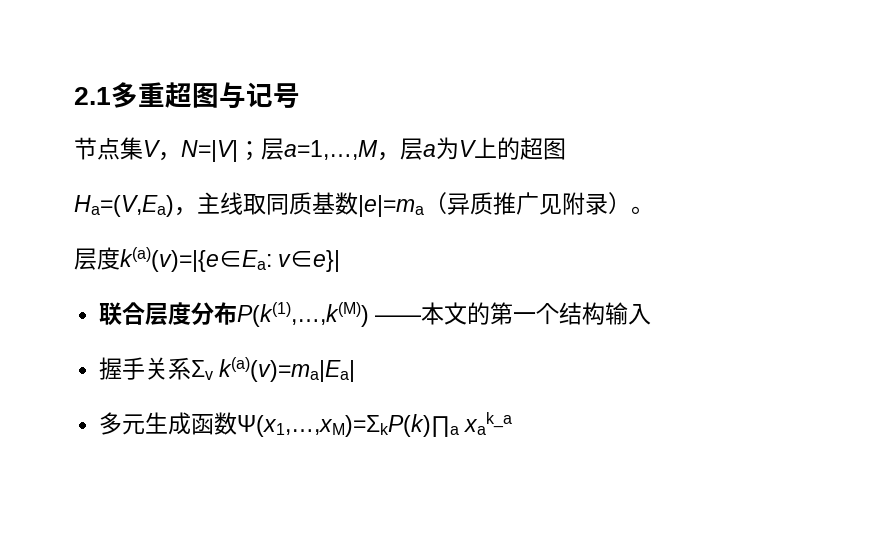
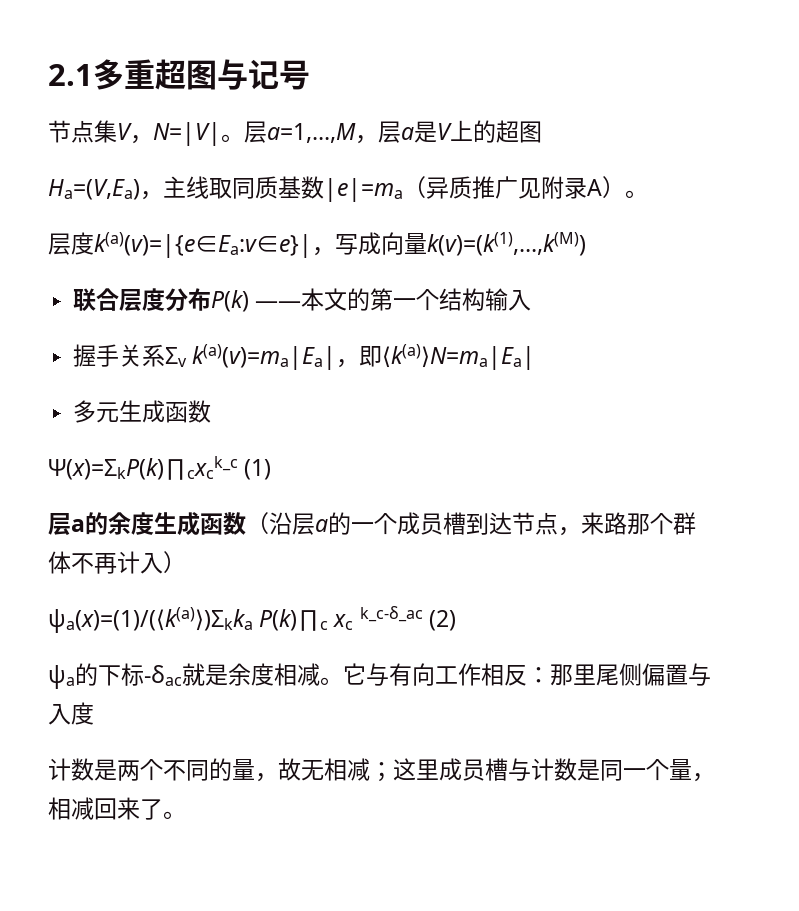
- 节点集V，N=|V|；层a=1,…,M，层a为V上的超图
+ 节点集V，N=|V|。层a=1,…,M，层a是V上的超图
- Ha=(V,Ea)，主线取同质基数|e|=ma（异质推广见附录）。
+ Ha=(V,Ea)，主线取同质基数|e|=ma（异质推广见附录A）。
- 层度k(a)(v)=|{e∈Ea: v∈e}|
+ 层度k(a)(v)=|{e∈Ea:v∈e}|，写成向量k(v)=(k(1),…,k(M))
- 联合层度分布P(k(1),…,k(M)) ——本文的第一个结构输入
+ 联合层度分布P(k) ——本文的第一个结构输入
- 握手关系Σv k(a)(v)=ma|Ea|
+ 握手关系Σv k(a)(v)=ma|Ea|，即⟨k(a)⟩N=ma|Ea|
- 多元生成函数Ψ(x1,…,xM)=ΣkP(k)∏a xak_a
+ 多元生成函数
+ Ψ(x)=ΣkP(k)∏cxck_c (1)
+ 层a的余度生成函数（沿层a的一个成员槽到达节点，来路那个群体不再计入）
+ ψa(x)=(1)/(⟨k(a)⟩)Σkka P(k)∏c xc k_c-δ_ac (2)
+ ψa的下标-δac就是余度相减。它与有向工作相反：那里尾侧偏置与入度
+ 计数是两个不同的量，故无相减；这里成员槽与计数是同一个量，相减回来了。

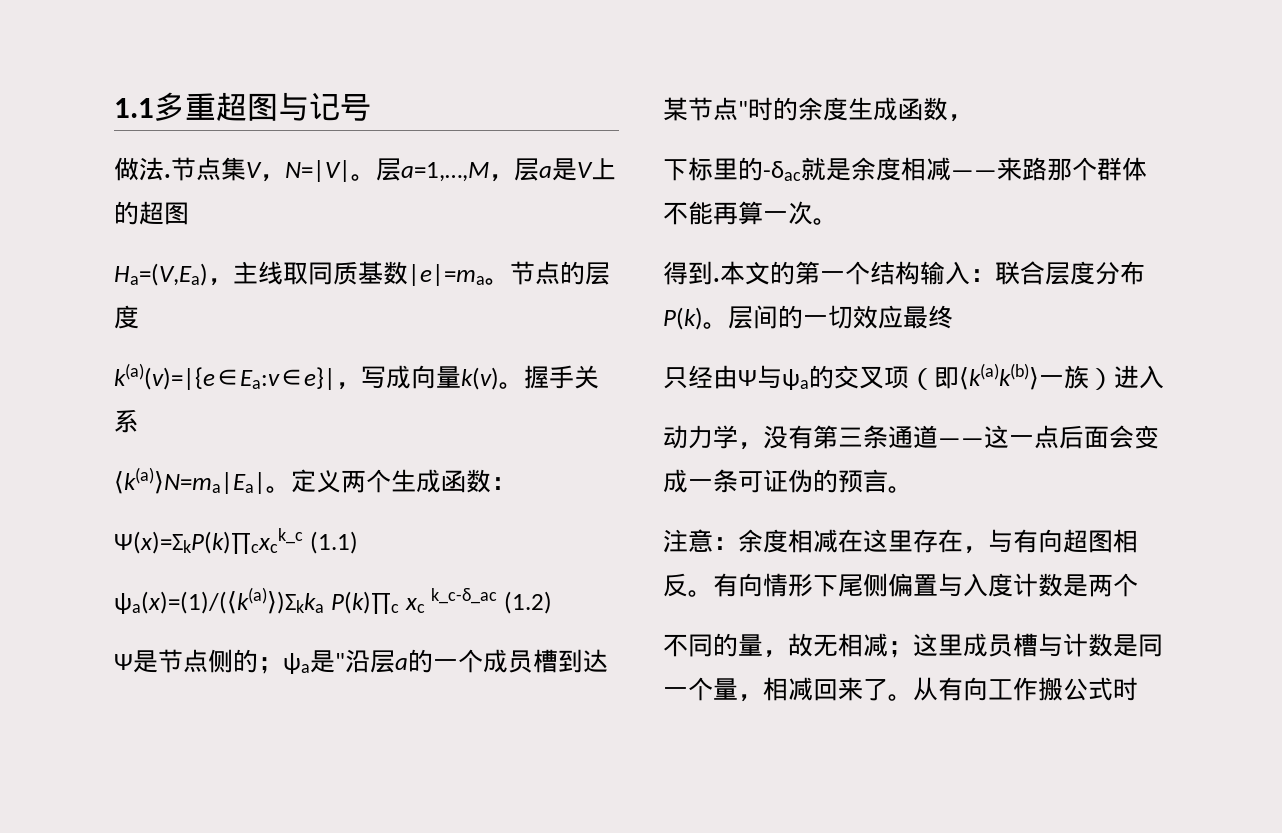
- 2.1多重超图与记号
+ 1.1多重超图与记号
+ 做法.
- Ha=(V,Ea)，主线取同质基数|e|=ma（异质推广见附录A）。
- 层度k(a)(v)=|{e∈Ea:v∈e}|，写成向量k(v)=(k(1),…,k(M))
- 联合层度分布P(k) ——本文的第一个结构输入
- 握手关系Σv k(a)(v)=ma|Ea|，即⟨k(a)⟩N=ma|Ea|
- 多元生成函数
+ Ha=(V,Ea)，主线取同质基数|e|=ma。节点的层度
+ k(a)(v)=|{e∈Ea:v∈e}|，写成向量k(v)。握手关系
+ ⟨k(a)⟩N=ma|Ea|。定义两个生成函数：
- Ψ(x)=ΣkP(k)∏cxck_c (1)
- 层a的余度生成函数（沿层a的一个成员槽到达节点，来路那个群体不再计入）
- ψa(x)=(1)/(⟨k(a)⟩)Σkka P(k)∏c xc k_c-δ_ac (2)
- ψa的下标-δac就是余度相减。它与有向工作相反：那里尾侧偏置与入度
- 计数是两个不同的量，故无相减；这里成员槽与计数是同一个量，相减回来了。
+ Ψ(x)=ΣkP(k)∏cxck_c (1.1)
+ ψa(x)=(1)/(⟨k(a)⟩)Σkka P(k)∏c xc k_c-δ_ac (1.2)
+ Ψ是节点侧的；ψa是"沿层a的一个成员槽到达某节点"时的余度生成函数，
+ 下标里的-δac就是余度相减——来路那个群体不能再算一次。
+ 得到.本文的第一个结构输入：联合层度分布P(k)。层间的一切效应最终
+ 只经由Ψ与ψa的交叉项（即⟨k(a)k(b)⟩一族）进入
+ 动力学，没有第三条通道——这一点后面会变成一条可证伪的预言。
+ 注意：余度相减在这里存在，与有向超图相反。有向情形下尾侧偏置与入度计数是两个
+ 不同的量，故无相减；这里成员槽与计数是同一个量，相减回来了。
+ 从有向工作搬公式时

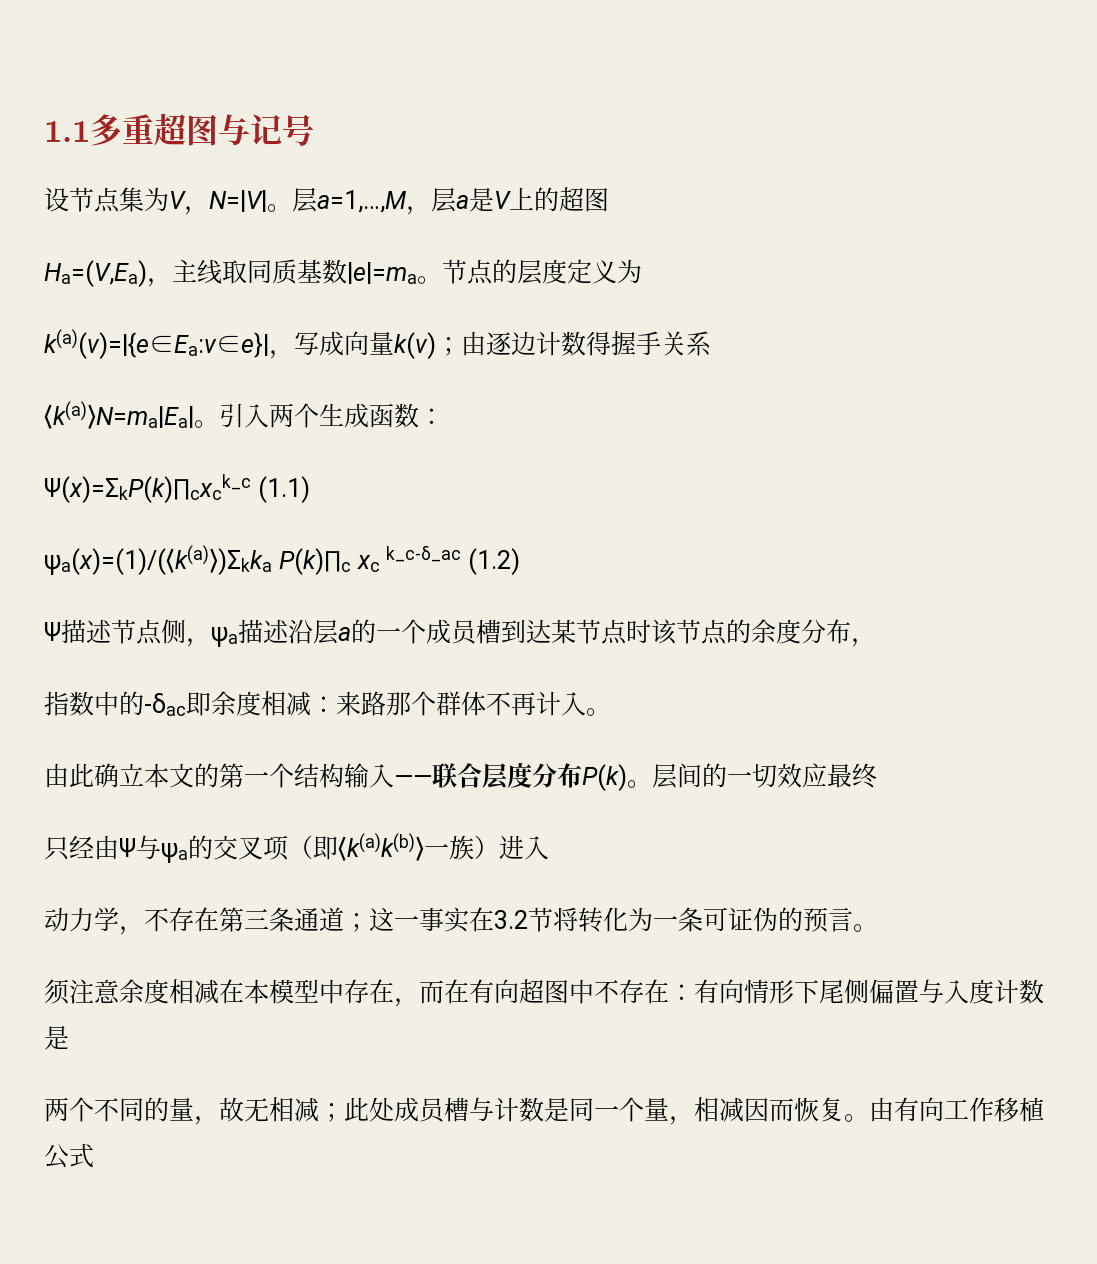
- 做法.节点集V，N=|V|。
+ 设节点集为V，N=|V|。
- 节点的层度
+ 节点的层度定义为
- k(a)(v)=|{e∈Ea:v∈e}|，写成向量k(v)。握手关系
+ k(a)(v)=|{e∈Ea:v∈e}|，写成向量k(v)；由逐边计数得握手关系
- 定义两个生成函数：
+ 引入两个生成函数：
- Ψ是节点侧的；ψa是"沿层a的一个成员槽到达某节点"时的余度生成函数，
- 下标里的-δac就是余度相减——来路那个群体不能再算一次。
- 得到.本文的第一个结构输入：联合层度分布P(k)。
+ Ψ描述节点侧，ψa描述沿层a的一个成员槽到达某节点时该节点的余度分布，
+ 指数中的-δac即余度相减：来路那个群体不再计入。
+ 由此确立本文的第一个结构输入——联合层度分布P(k)。
- 动力学，没有第三条通道——这一点后面会变成一条可证伪的预言。
+ 动力学，不存在第三条通道；这一事实在3.2节将转化为一条可证伪的预言。
- 注意：余度相减在这里存在，与有向超图相反。有向情形下尾侧偏置与入度计数是两个
- 不同的量，故无相减；这里成员槽与计数是同一个量，相减回来了。从有向工作搬公式时
+ 须注意余度相减在本模型中存在，而在有向超图中不存在：有向情形下尾侧偏置与入度计数是
+ 两个不同的量，故无相减；此处成员槽与计数是同一个量，相减因而恢复。由有向工作移植公式

